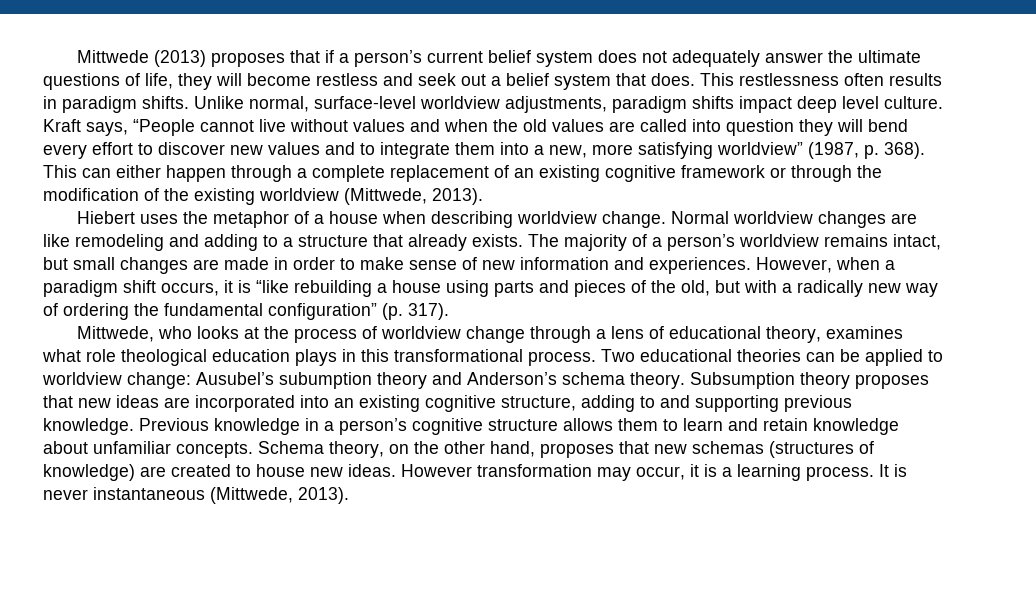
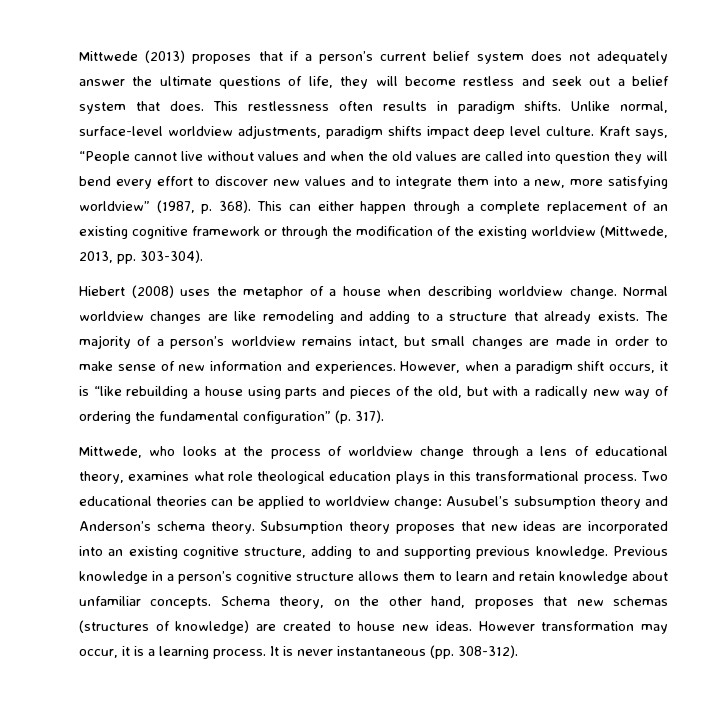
- This can either happen through a complete replacement of an existing cognitive framework or through the modification of the existing worldview (Mittwede, 2013).
+ This can either happen through a complete replacement of an existing cognitive framework or through the modification of the existing worldview (Mittwede, 2013, pp. 303-304).
- Hiebert uses the metaphor of a house when describing worldview change.
+ Hiebert (2008) uses the metaphor of a house when describing worldview change.
- Two educational theories can be applied to worldview change: Ausubel’s subumption theory and Anderson’s schema theory.
+ Two educational theories can be applied to worldview change: Ausubel’s subsumption theory and Anderson’s schema theory.
- It is never instantaneous (Mittwede, 2013).
+ It is never instantaneous (pp. 308-312).

